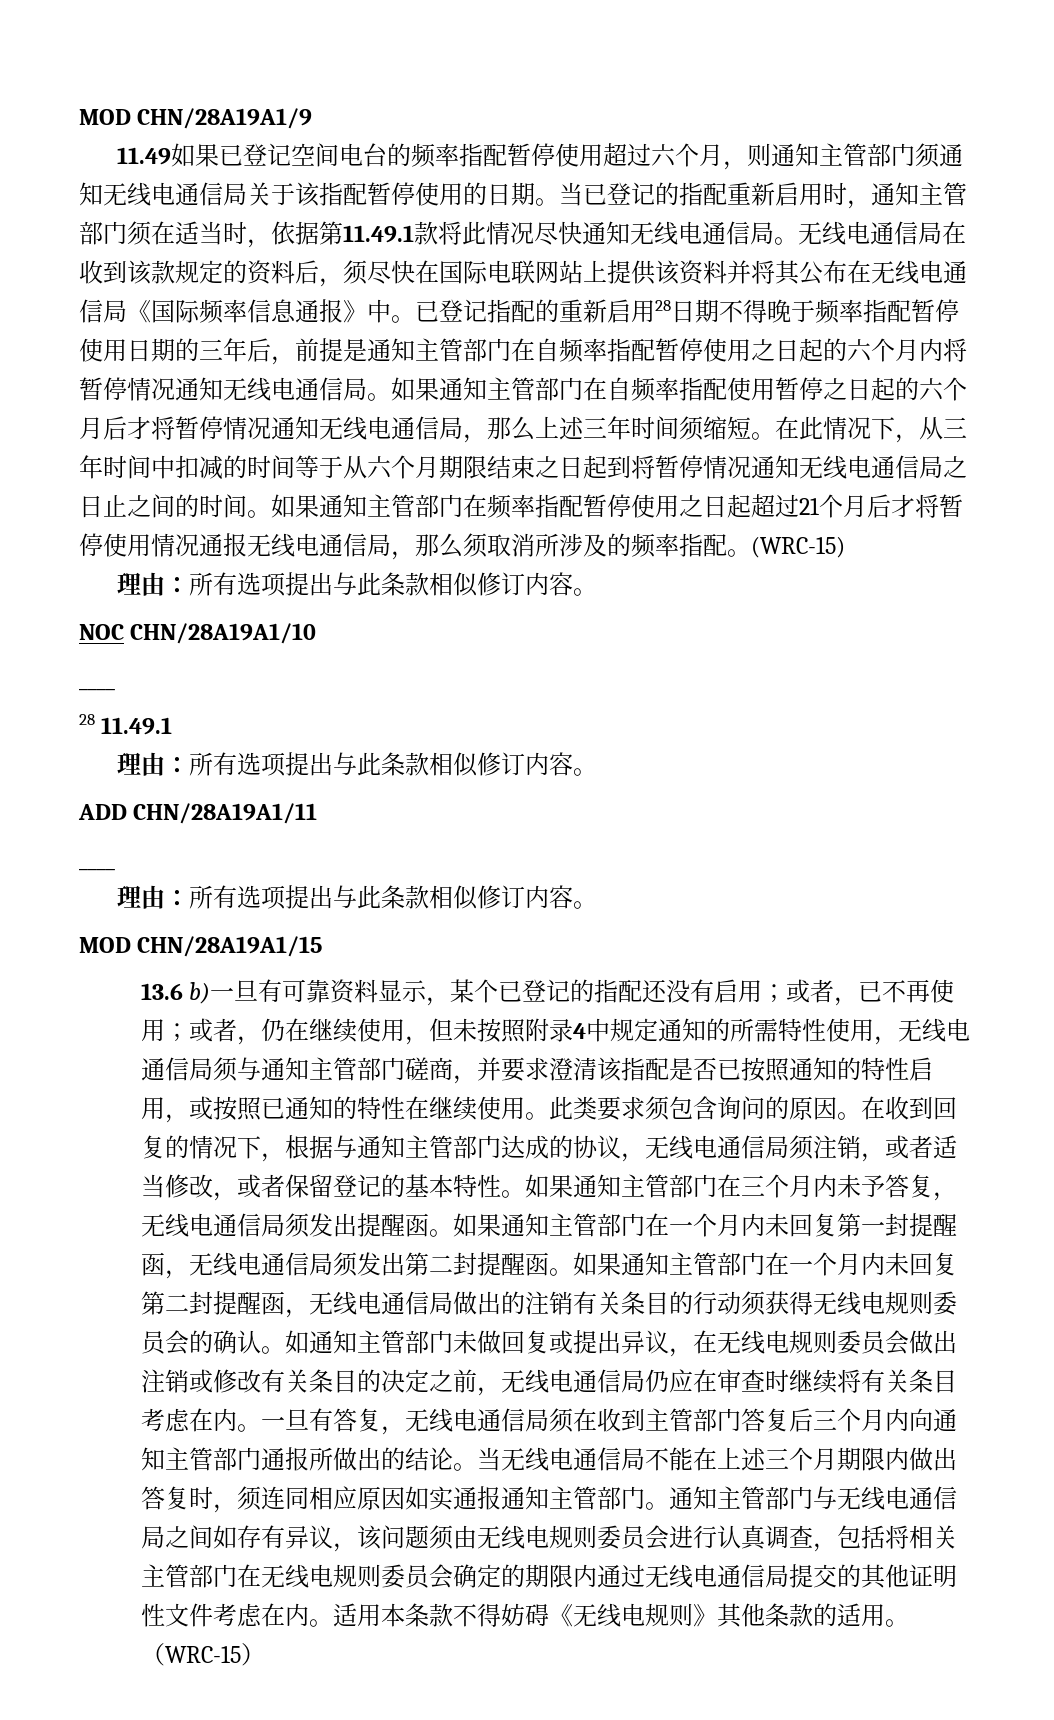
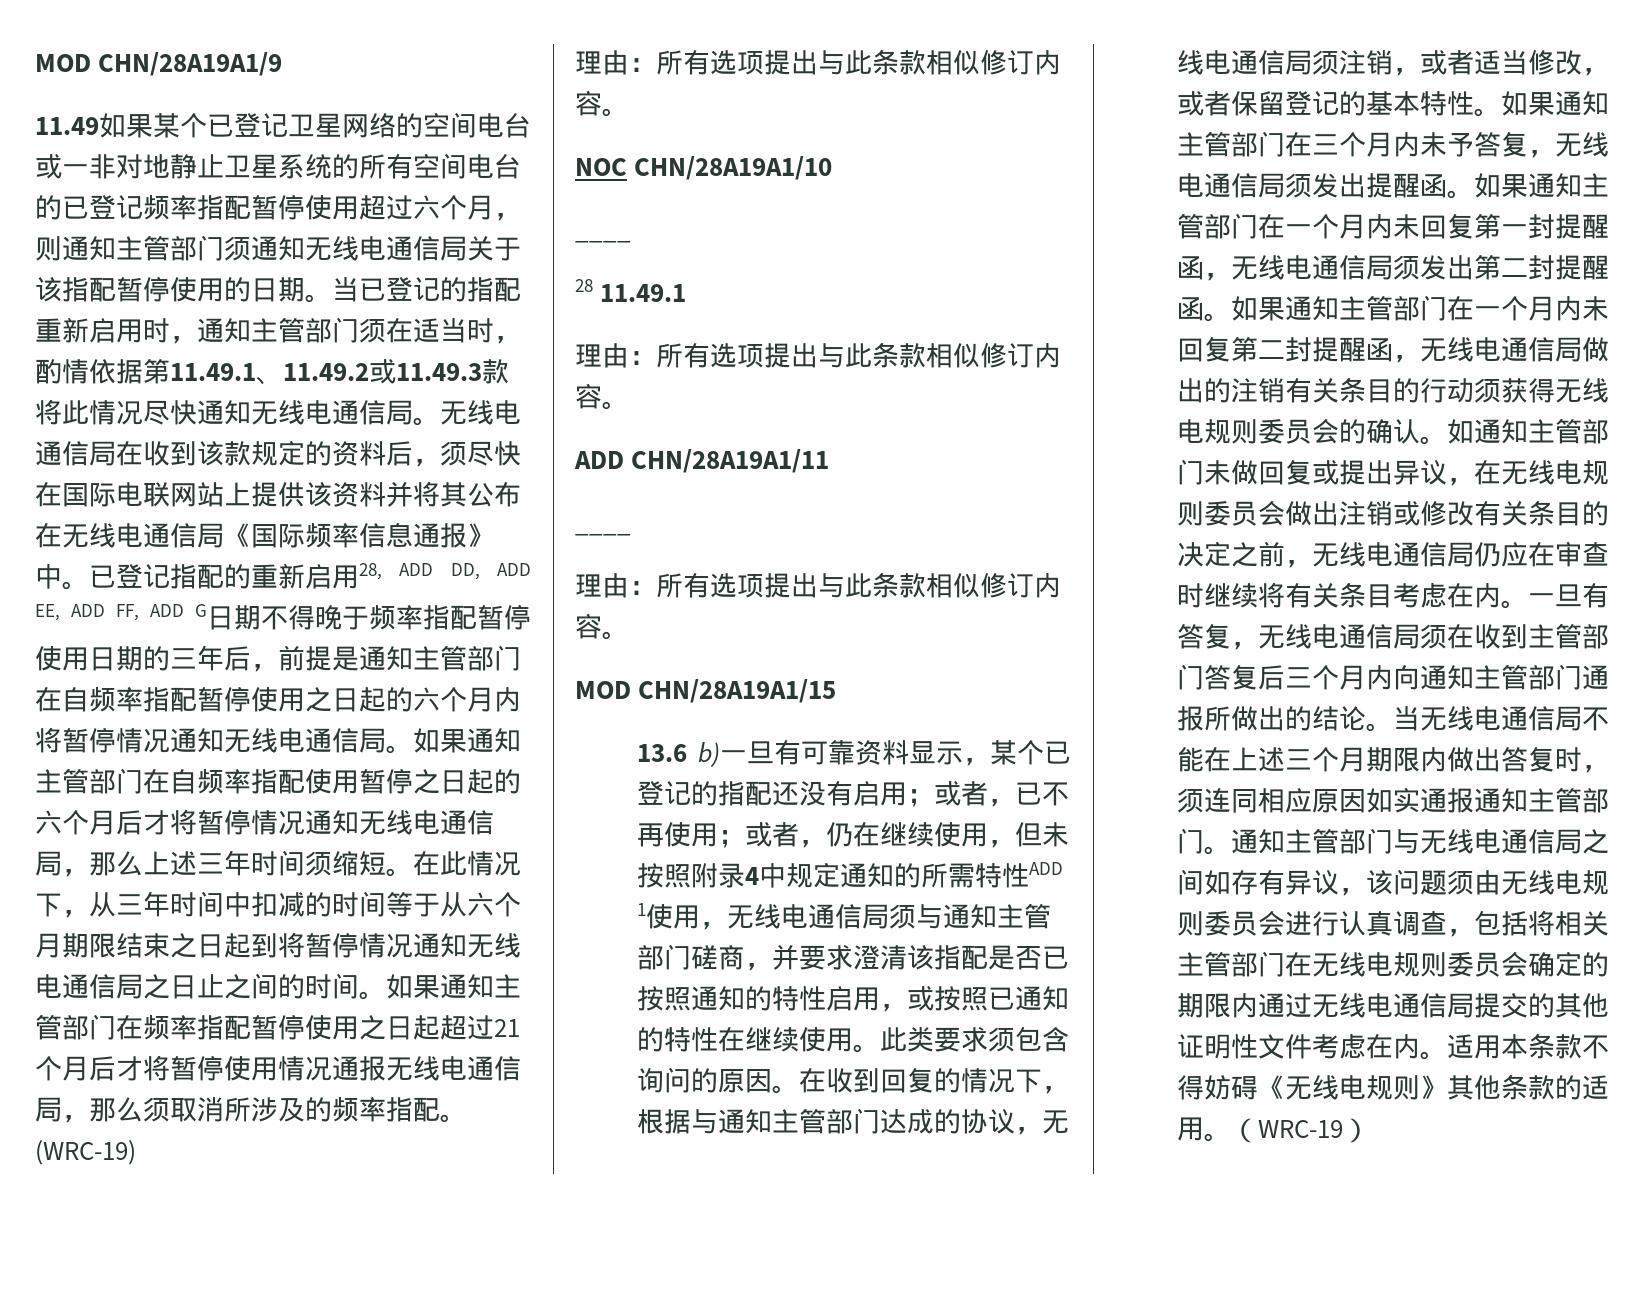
- 11.49如果已登记空间电台的频率指配暂停使用超过六个月，则通知主管部门须通知无线电通信局关于该指配暂停使用的日期。
+ 11.49如果某个已登记卫星网络的空间电台或一非对地静止卫星系统的所有空间电台的已登记频率指配暂停使用超过六个月，则通知主管部门须通知无线电通信局关于该指配暂停使用的日期。
- 当已登记的指配重新启用时，通知主管部门须在适当时，依据第11.49.1款将此情况尽快通知无线电通信局。
+ 当已登记的指配重新启用时，通知主管部门须在适当时，酌情依据第11.49.1、11.49.2或11.49.3款将此情况尽快通知无线电通信局。
- 已登记指配的重新启用28日期不得晚于频率指配暂停使用日期的三年后，前提是通知主管部门在自频率指配暂停使用之日起的六个月内将暂停情况通知无线电通信局。
+ 已登记指配的重新启用28, ADD DD, ADD EE, ADD FF, ADD G日期不得晚于频率指配暂停使用日期的三年后，前提是通知主管部门在自频率指配暂停使用之日起的六个月内将暂停情况通知无线电通信局。
- (WRC-15)
+ (WRC-19)
- 或者，仍在继续使用，但未按照附录4中规定通知的所需特性使用，无线电通信局须与通知主管部门磋商，并要求澄清该指配是否已按照通知的特性启用，或按照已通知的特性在继续使用。
+ 或者，仍在继续使用，但未按照附录4中规定通知的所需特性ADD 1使用，无线电通信局须与通知主管部门磋商，并要求澄清该指配是否已按照通知的特性启用，或按照已通知的特性在继续使用。
- （WRC-15）
+ （WRC-19）

